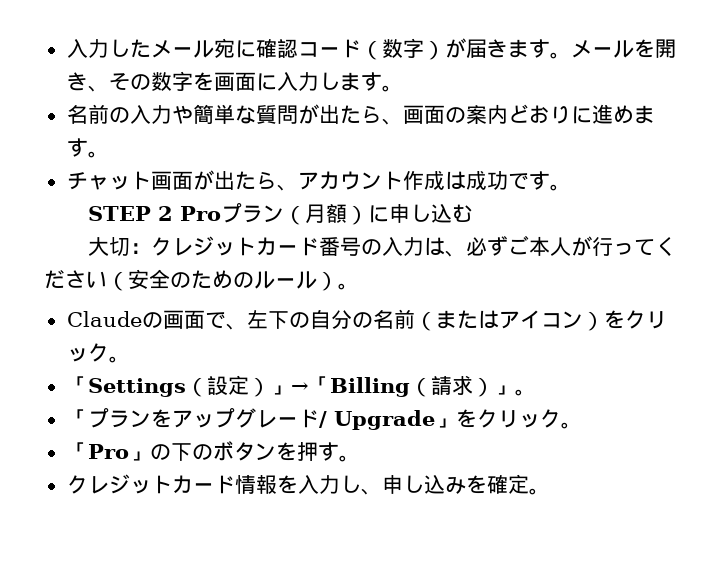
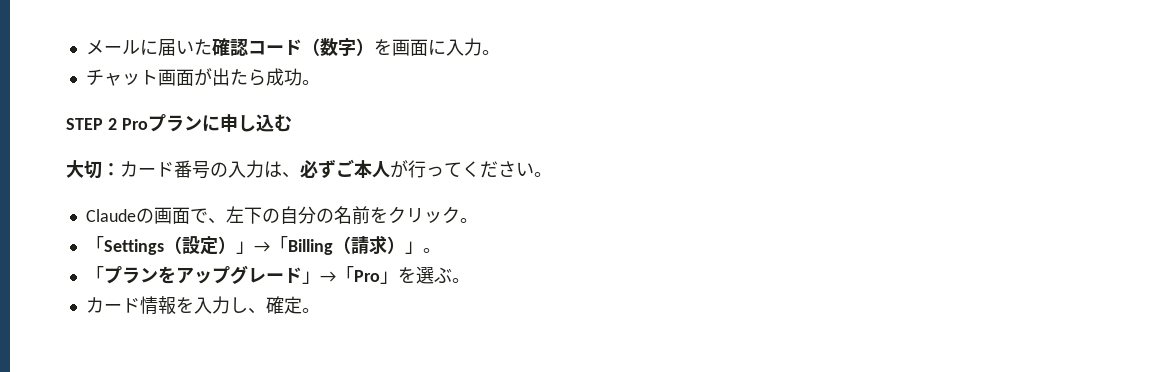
- 入力したメール宛に確認コード（数字）が届きます。メールを開き、その数字を画面に入力します。
- 名前の入力や簡単な質問が出たら、画面の案内どおりに進めます。
+ メールに届いた確認コード（数字）を画面に入力。
- チャット画面が出たら、アカウント作成は成功です。
+ チャット画面が出たら成功。
- STEP 2 Proプラン（月額）に申し込む
+ STEP 2 Proプランに申し込む
- 大切：クレジットカード番号の入力は、必ずご本人が行ってください（安全のためのルール）。
+ 大切：カード番号の入力は、必ずご本人が行ってください。
- Claudeの画面で、左下の自分の名前（またはアイコン）をクリック。
+ Claudeの画面で、左下の自分の名前をクリック。
- 「プランをアップグレード/ Upgrade」をクリック。
- 「Pro」の下のボタンを押す。
- クレジットカード情報を入力し、申し込みを確定。
+ 「プランをアップグレード」→「Pro」を選ぶ。
+ カード情報を入力し、確定。

